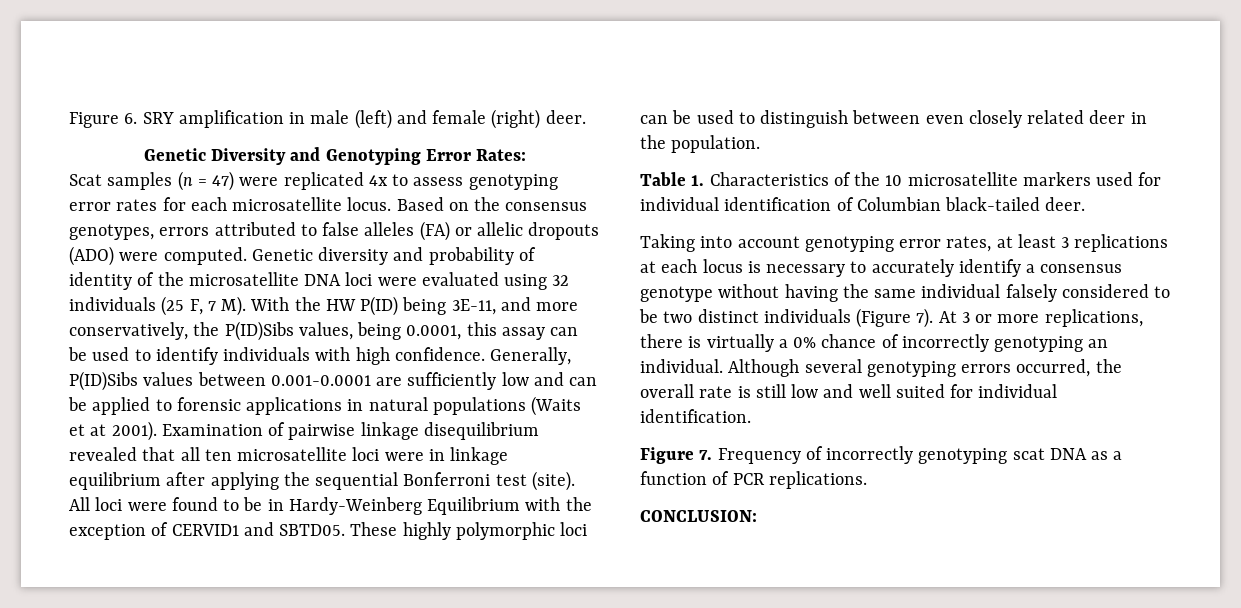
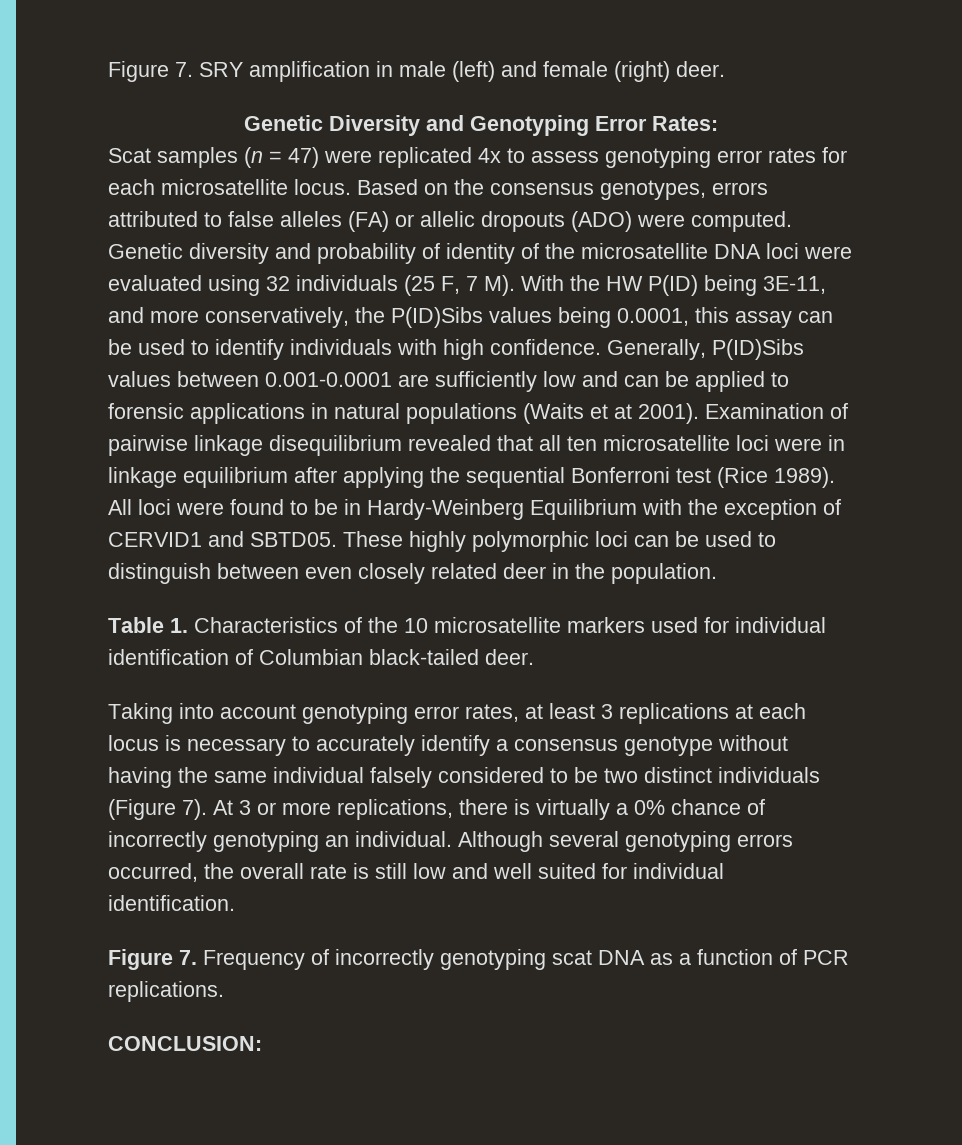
- Figure 6. SRY amplification in male (left) and female (right) deer.
+ Figure 7. SRY amplification in male (left) and female (right) deer.
- Genetic diversity and probability of identity of the microsatellite DNA loci were evaluated using 32 individuals (25 F, 7 M). With the HW P(ID) being 3E-11, and more conservatively, the P(ID)Sibs values, being 0.0001, this assay can be used to identify individuals with high confidence.
+ Genetic diversity and probability of identity of the microsatellite DNA loci were evaluated using 32 individuals (25 F, 7 M). With the HW P(ID) being 3E-11, and more conservatively, the P(ID)Sibs values being 0.0001, this assay can be used to identify individuals with high confidence.
- Examination of pairwise linkage disequilibrium revealed that all ten microsatellite loci were in linkage equilibrium after applying the sequential Bonferroni test (site).
+ Examination of pairwise linkage disequilibrium revealed that all ten microsatellite loci were in linkage equilibrium after applying the sequential Bonferroni test (Rice 1989).

